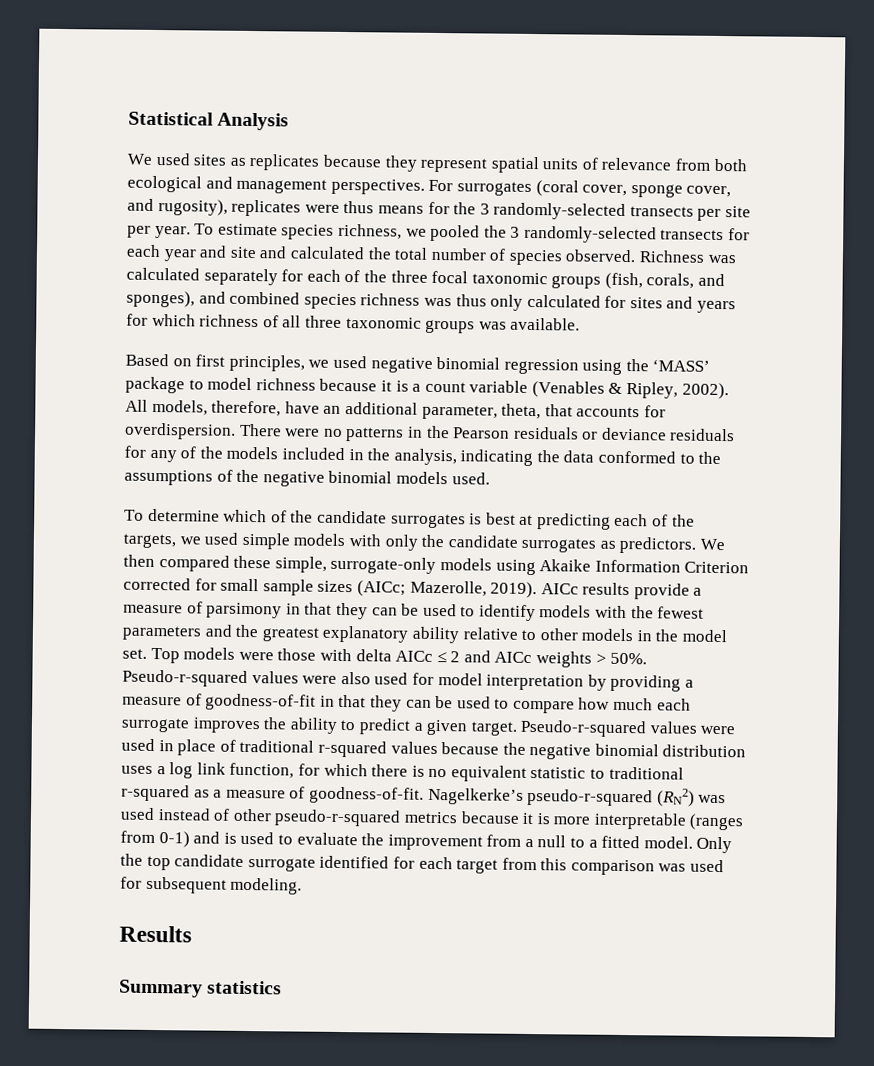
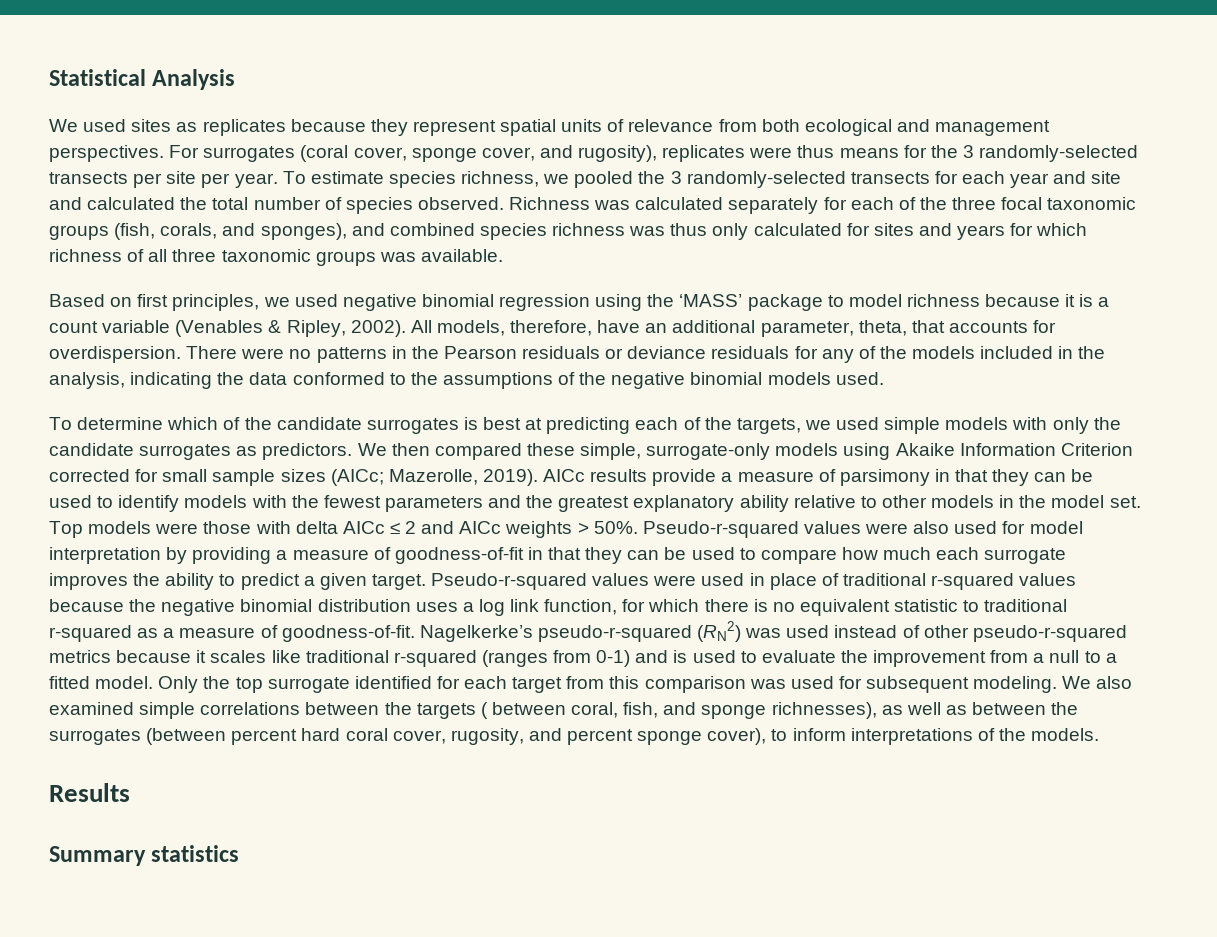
- Nagelkerke’s pseudo-r-squared (RN2) was used instead of other pseudo-r-squared metrics because it is more interpretable (ranges from 0-1) and is used to evaluate the improvement from a null to a fitted model.
+ Nagelkerke’s pseudo-r-squared (RN2) was used instead of other pseudo-r-squared metrics because it scales like traditional r-squared (ranges from 0-1) and is used to evaluate the improvement from a null to a fitted model.
- Only the top candidate surrogate identified for each target from this comparison was used for subsequent modeling.
+ Only the top surrogate identified for each target from this comparison was used for subsequent modeling. We also examined simple correlations between the targets ( between coral, fish, and sponge richnesses), as well as between the surrogates (between percent hard coral cover, rugosity, and percent sponge cover), to inform interpretations of the models.

